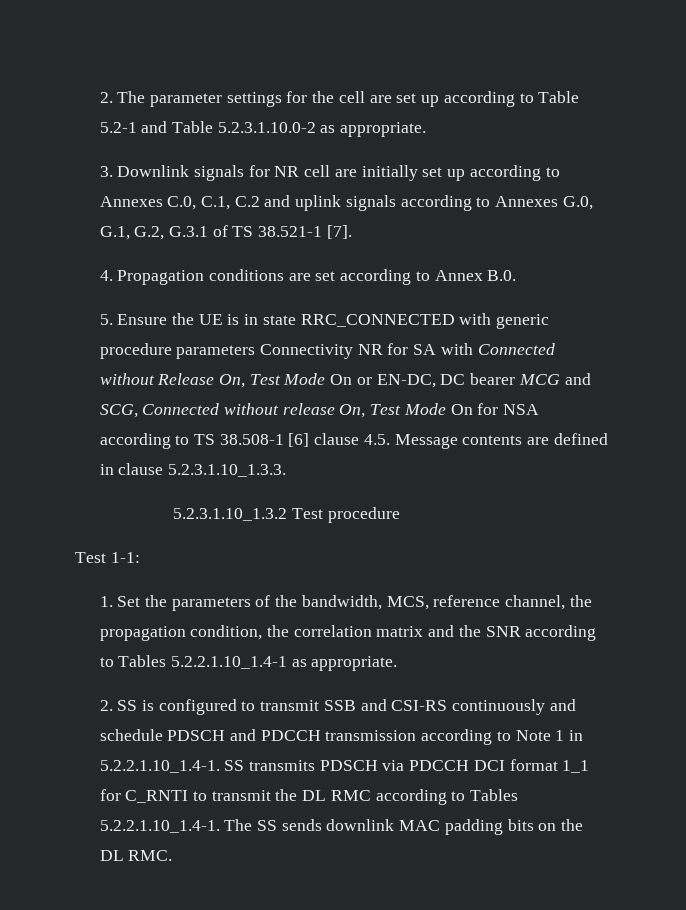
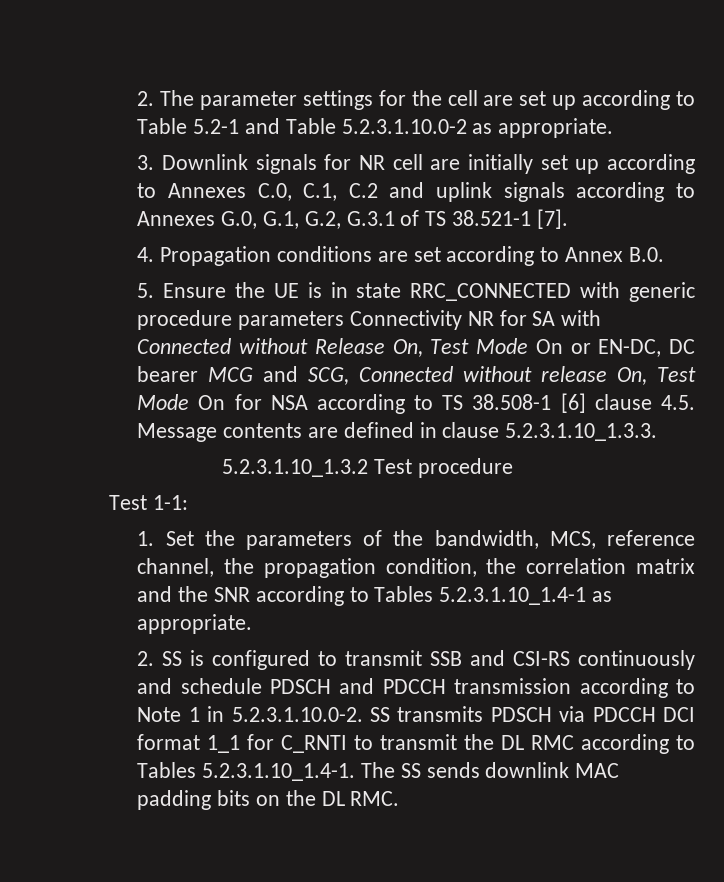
- 1. Set the parameters of the bandwidth, MCS, reference channel, the propagation condition, the correlation matrix and the SNR according to Tables 5.2.2.1.10_1.4-1 as appropriate.
+ 1. Set the parameters of the bandwidth, MCS, reference channel, the propagation condition, the correlation matrix and the SNR according to Tables 5.2.3.1.10_1.4-1 as appropriate.
- 2. SS is configured to transmit SSB and CSI-RS continuously and schedule PDSCH and PDCCH transmission according to Note 1 in 5.2.2.1.10_1.4-1. SS transmits PDSCH via PDCCH DCI format 1_1 for C_RNTI to transmit the DL RMC according to Tables 5.2.2.1.10_1.4-1. The SS sends downlink MAC padding bits on the DL RMC.
+ 2. SS is configured to transmit SSB and CSI-RS continuously and schedule PDSCH and PDCCH transmission according to Note 1 in 5.2.3.1.10.0-2. SS transmits PDSCH via PDCCH DCI format 1_1 for C_RNTI to transmit the DL RMC according to Tables 5.2.3.1.10_1.4-1. The SS sends downlink MAC padding bits on the DL RMC.

